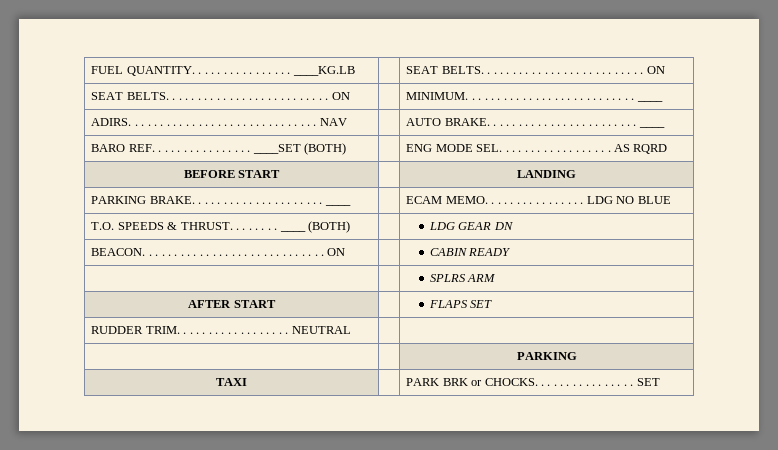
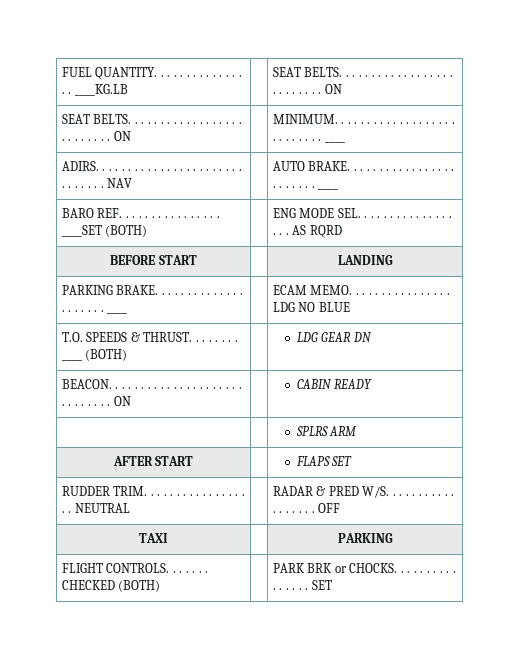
- | | PARKING
- TAXI | | PARK BRK or CHOCKS. . . . . . . . . . . . . . . . SET
+ RADAR & PRED W/S. . . . . . . . . . . . . . . . . . OFF
+ TAXI | | PARKING
+ FLIGHT CONTROLS. . . . . . . CHECKED (BOTH) | | PARK BRK or CHOCKS. . . . . . . . . . . . . . . . SET

